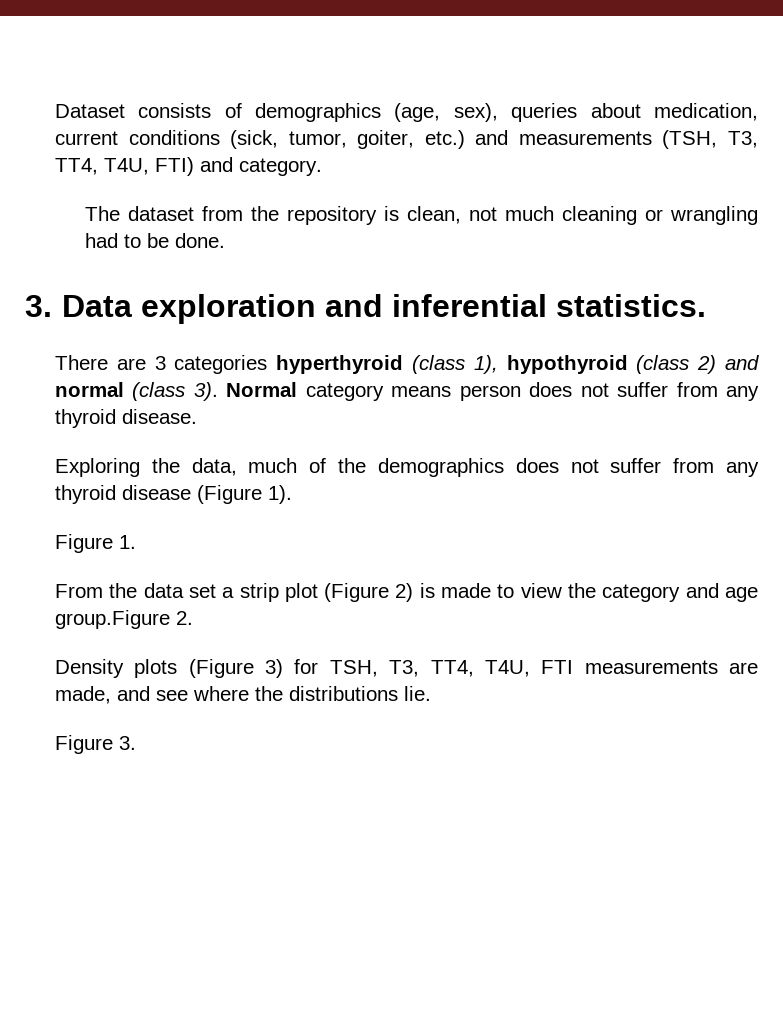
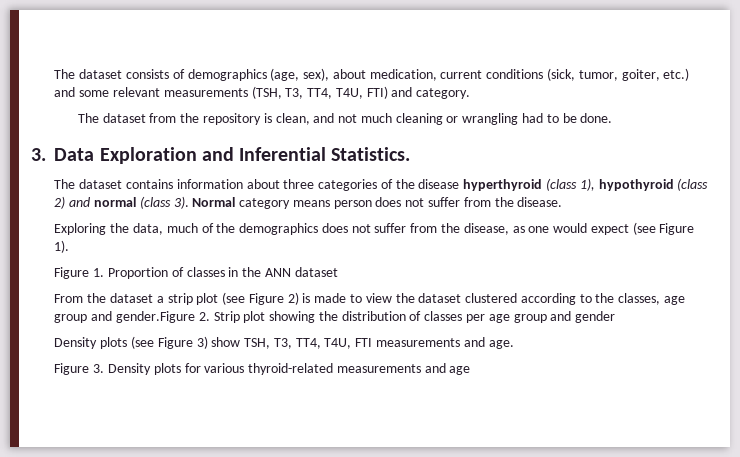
- Dataset consists of demographics (age, sex), queries about medication, current conditions (sick, tumor, goiter, etc.) and measurements (TSH, T3, TT4, T4U, FTI) and category.
+ The dataset consists of demographics (age, sex), about medication, current conditions (sick, tumor, goiter, etc.) and some relevant measurements (TSH, T3, TT4, T4U, FTI) and category.
- The dataset from the repository is clean, not much cleaning or wrangling had to be done.
+ The dataset from the repository is clean, and not much cleaning or wrangling had to be done.
- 3. Data exploration and inferential statistics.
- There are 3 categories hyperthyroid (class 1), hypothyroid (class 2) and normal (class 3).
+ 3. Data Exploration and Inferential Statistics.
+ The dataset contains information about three categories of the disease hyperthyroid (class 1), hypothyroid (class 2) and normal (class 3).
- Normal category means person does not suffer from any thyroid disease.
+ Normal category means person does not suffer from the disease.
- Exploring the data, much of the demographics does not suffer from any thyroid disease (Figure 1).
- Figure 1.
+ Exploring the data, much of the demographics does not suffer from the disease, as one would expect (see Figure 1).
+ Figure 1. Proportion of classes in the ANN dataset
- From the data set a strip plot (Figure 2) is made to view the category and age group.Figure 2.
- Density plots (Figure 3) for TSH, T3, TT4, T4U, FTI measurements are made, and see where the distributions lie.
- Figure 3.
+ From the dataset a strip plot (see Figure 2) is made to view the dataset clustered according to the classes, age group and gender.Figure 2. Strip plot showing the distribution of classes per age group and gender
+ Density plots (see Figure 3) show TSH, T3, TT4, T4U, FTI measurements and age.
+ Figure 3. Density plots for various thyroid-related measurements and age

